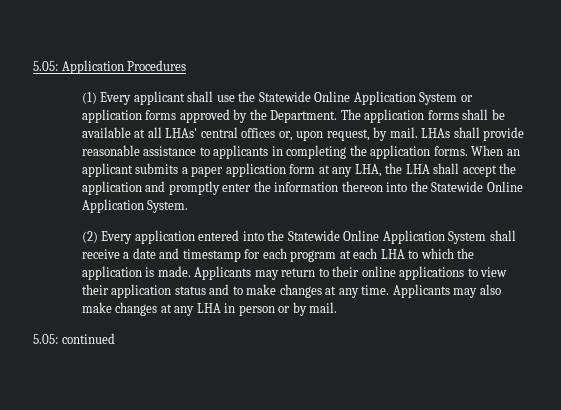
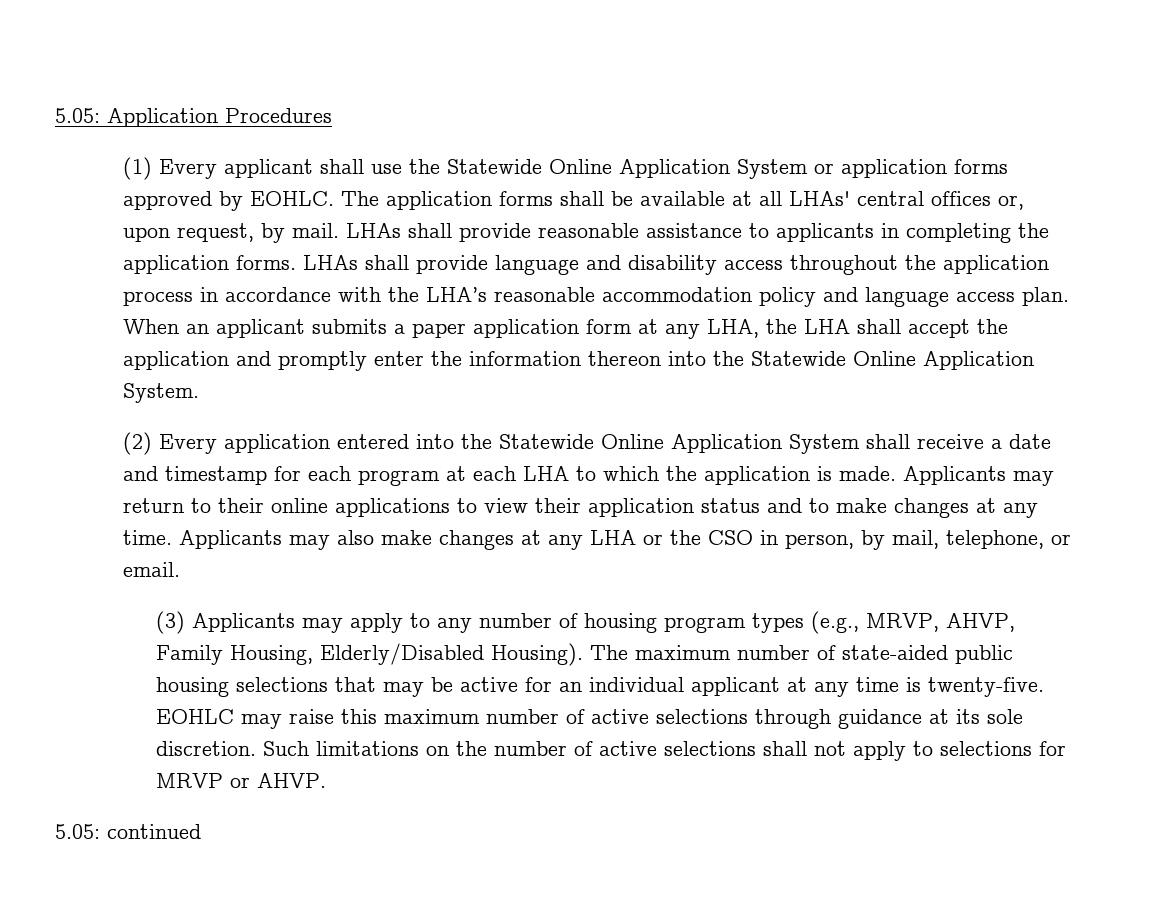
- (1) Every applicant shall use the Statewide Online Application System or application forms approved by the Department.
+ (1) Every applicant shall use the Statewide Online Application System or application forms approved by EOHLC.
+ LHAs shall provide language and disability access throughout the application process in accordance with the LHA’s reasonable accommodation policy and language access plan.
- Applicants may also make changes at any LHA in person or by mail.
+ Applicants may also make changes at any LHA or the CSO in person, by mail, telephone, or email.
+ (3) Applicants may apply to any number of housing program types (e.g., MRVP, AHVP, Family Housing, Elderly/Disabled Housing). The maximum number of state-aided public housing selections that may be active for an individual applicant at any time is twenty-five. EOHLC may raise this maximum number of active selections through guidance at its sole discretion. Such limitations on the number of active selections shall not apply to selections for MRVP or AHVP.

